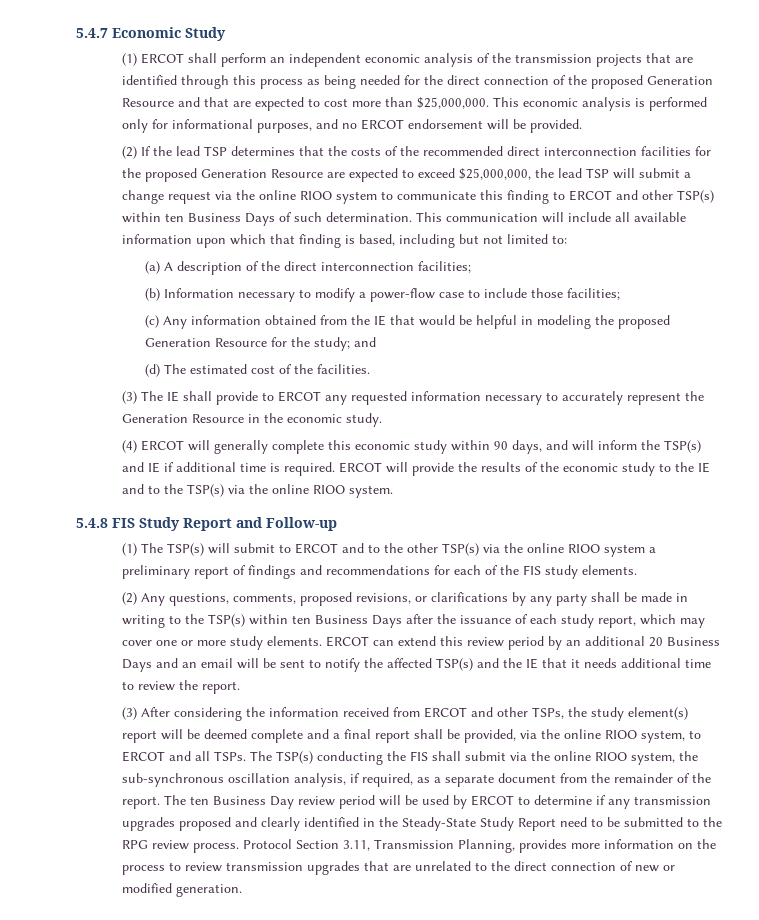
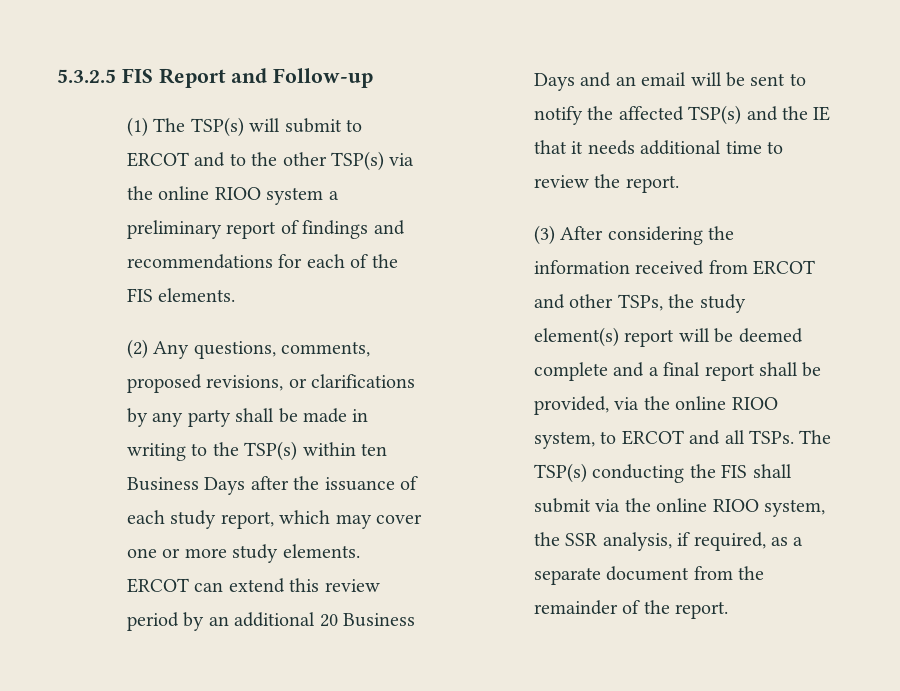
- 5.4.7 Economic Study
- (1) ERCOT shall perform an independent economic analysis of the transmission projects that are identified through this process as being needed for the direct connection of the proposed Generation Resource and that are expected to cost more than $25,000,000. This economic analysis is performed only for informational purposes, and no ERCOT endorsement will be provided.
- (2) If the lead TSP determines that the costs of the recommended direct interconnection facilities for the proposed Generation Resource are expected to exceed $25,000,000, the lead TSP will submit a change request via the online RIOO system to communicate this finding to ERCOT and other TSP(s) within ten Business Days of such determination. This communication will include all available information upon which that finding is based, including but not limited to:
- (a) A description of the direct interconnection facilities;
- (b) Information necessary to modify a power-flow case to include those facilities;
- (c) Any information obtained from the IE that would be helpful in modeling the proposed Generation Resource for the study; and
- (d) The estimated cost of the facilities.
- (3) The IE shall provide to ERCOT any requested information necessary to accurately represent the Generation Resource in the economic study.
- (4) ERCOT will generally complete this economic study within 90 days, and will inform the TSP(s) and IE if additional time is required. ERCOT will provide the results of the economic study to the IE and to the TSP(s) via the online RIOO system.
- 5.4.8 FIS Study Report and Follow-up
+ 5.3.2.5 FIS Report and Follow-up
- (1) The TSP(s) will submit to ERCOT and to the other TSP(s) via the online RIOO system a preliminary report of findings and recommendations for each of the FIS study elements.
+ (1) The TSP(s) will submit to ERCOT and to the other TSP(s) via the online RIOO system a preliminary report of findings and recommendations for each of the FIS elements.
- The TSP(s) conducting the FIS shall submit via the online RIOO system, the sub-synchronous oscillation analysis, if required, as a separate document from the remainder of the report. The ten Business Day review period will be used by ERCOT to determine if any transmission upgrades proposed and clearly identified in the Steady-State Study Report need to be submitted to the RPG review process. Protocol Section 3.11, Transmission Planning, provides more information on the process to review transmission upgrades that are unrelated to the direct connection of new or modified generation.
+ The TSP(s) conducting the FIS shall submit via the online RIOO system, the SSR analysis, if required, as a separate document from the remainder of the report.

